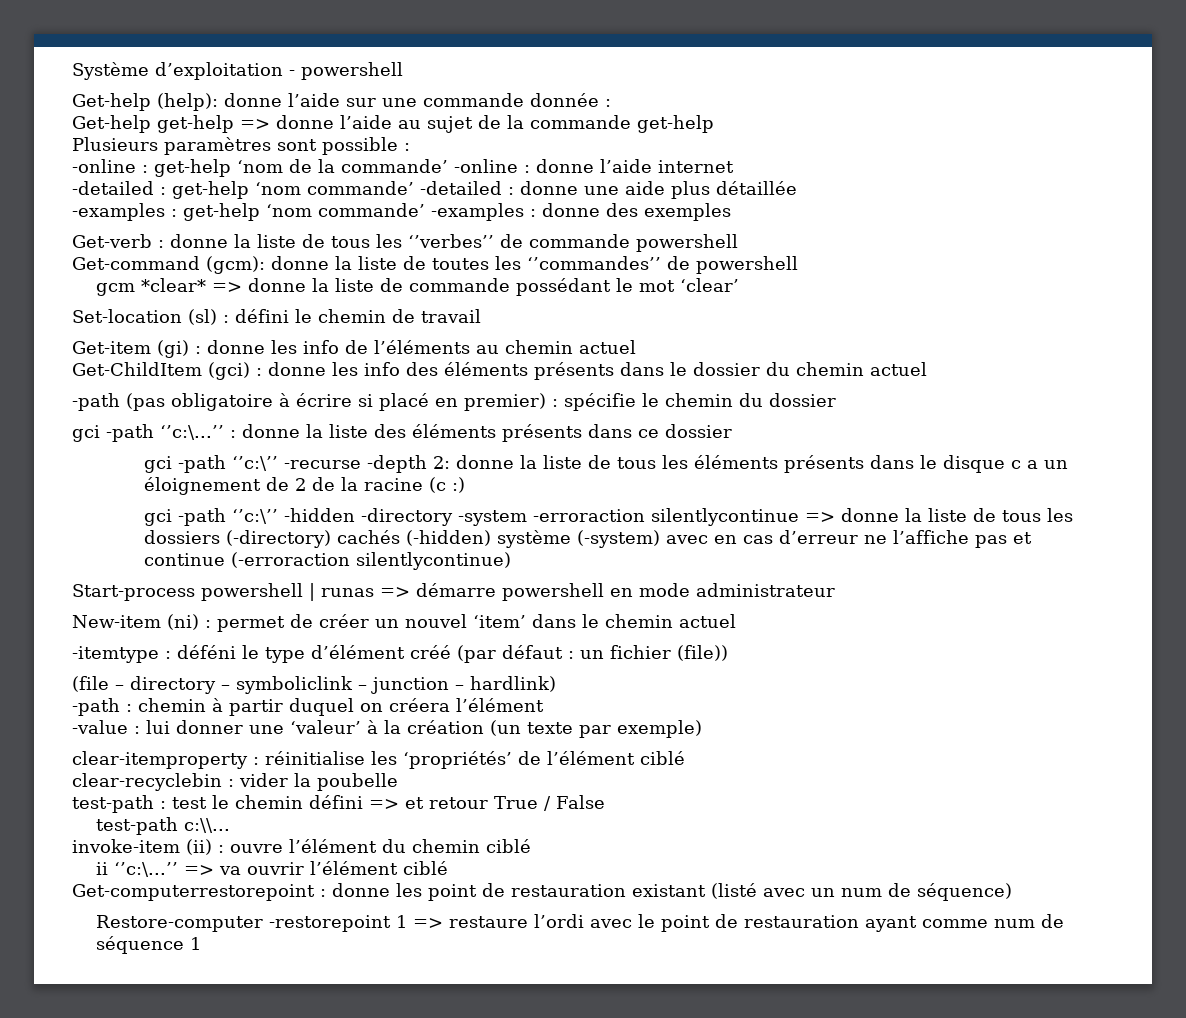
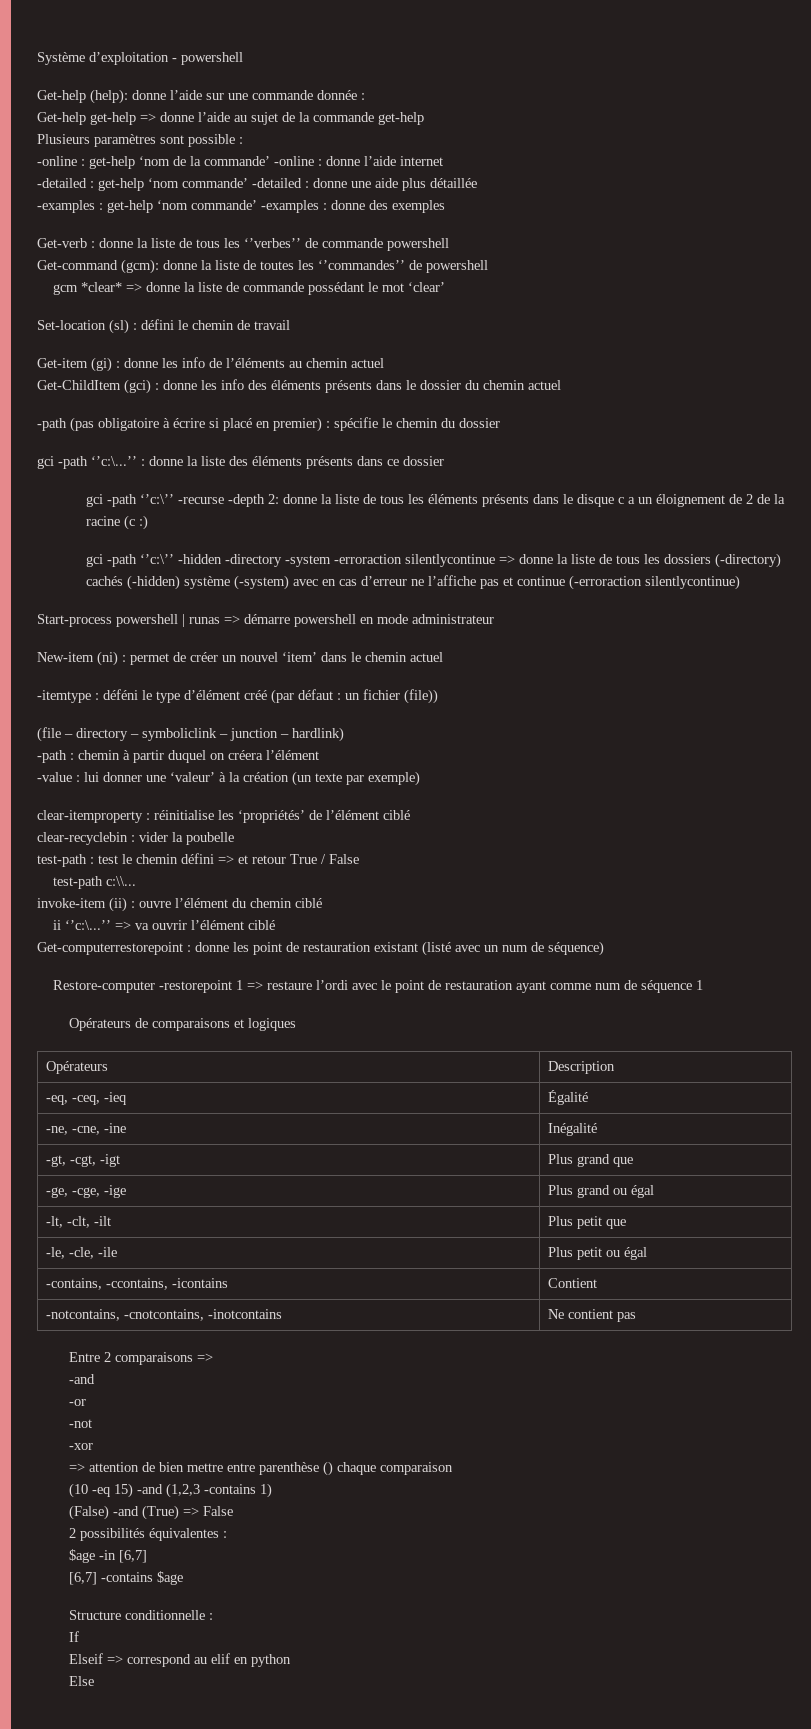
+ Opérateurs de comparaisons et logiques
+ Opérateurs | Description
+ -eq, -ceq, -ieq | Égalité
+ -ne, -cne, -ine | Inégalité
+ -gt, -cgt, -igt | Plus grand que
+ -ge, -cge, -ige | Plus grand ou égal
+ -lt, -clt, -ilt | Plus petit que
+ -le, -cle, -ile | Plus petit ou égal
+ -contains, -ccontains, -icontains | Contient
+ -notcontains, -cnotcontains, -inotcontains | Ne contient pas
+ Entre 2 comparaisons =>
+ -and
+ -or
+ -not
+ -xor
+ => attention de bien mettre entre parenthèse () chaque comparaison
+ (10 -eq 15) -and (1,2,3 -contains 1)
+ (False) -and (True) => False
+ 2 possibilités équivalentes :
+ $age -in [6,7]
+ [6,7] -contains $age
+ Structure conditionnelle :
+ If
+ Elseif => correspond au elif en python
+ Else

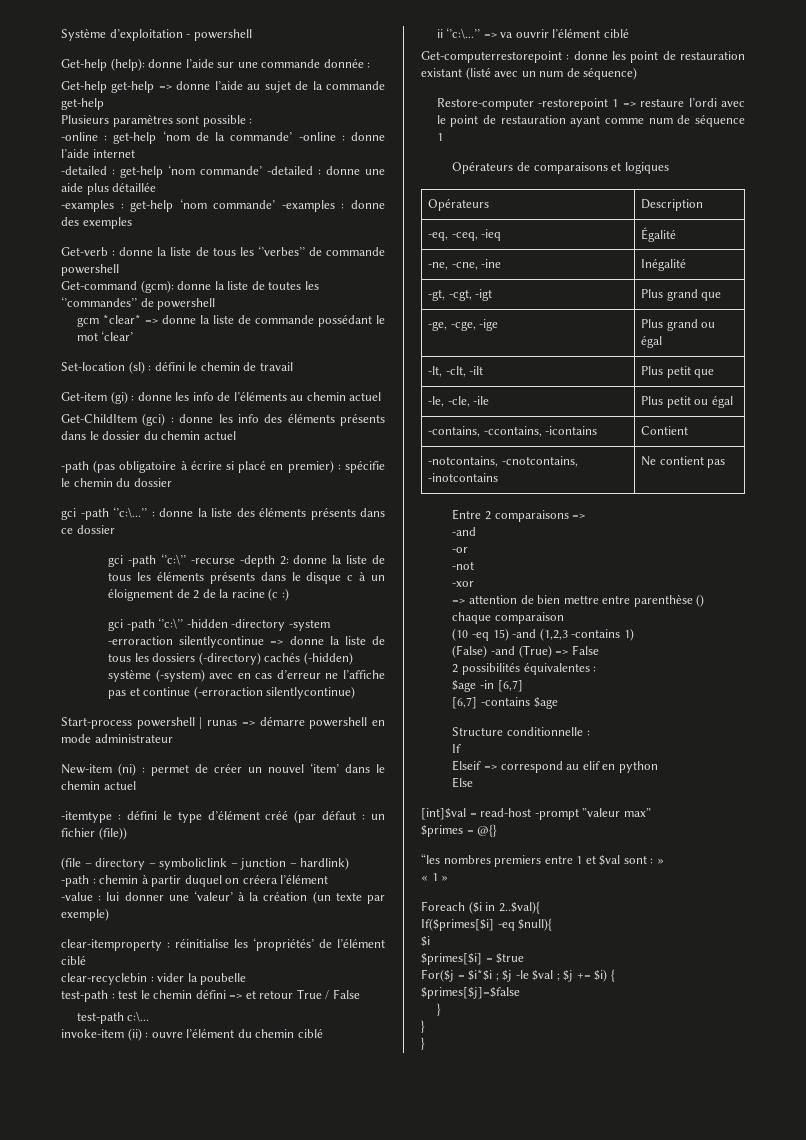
- gci -path ‘’c:\’’ -recurse -depth 2: donne la liste de tous les éléments présents dans le disque c a un éloignement de 2 de la racine (c :)
+ gci -path ‘’c:\’’ -recurse -depth 2: donne la liste de tous les éléments présents dans le disque c à un éloignement de 2 de la racine (c :)
- -itemtype : déféni le type d’élément créé (par défaut : un fichier (file))
+ -itemtype : défini le type d’élément créé (par défaut : un fichier (file))
- test-path c:\\...
+ test-path c:\...
+ [int]$val = read-host -prompt ”valeur max”
+ $primes = @{}
+ “les nombres premiers entre 1 et $val sont : »
+ « 1 »
+ Foreach ($i in 2..$val){
+ If($primes[$i] -eq $null){
+ $i
+ $primes[$i] = $true
+ For($j = $i*$i ; $j -le $val ; $j += $i) {
+ $primes[$j]=$false
+ }
+ }
+ }

